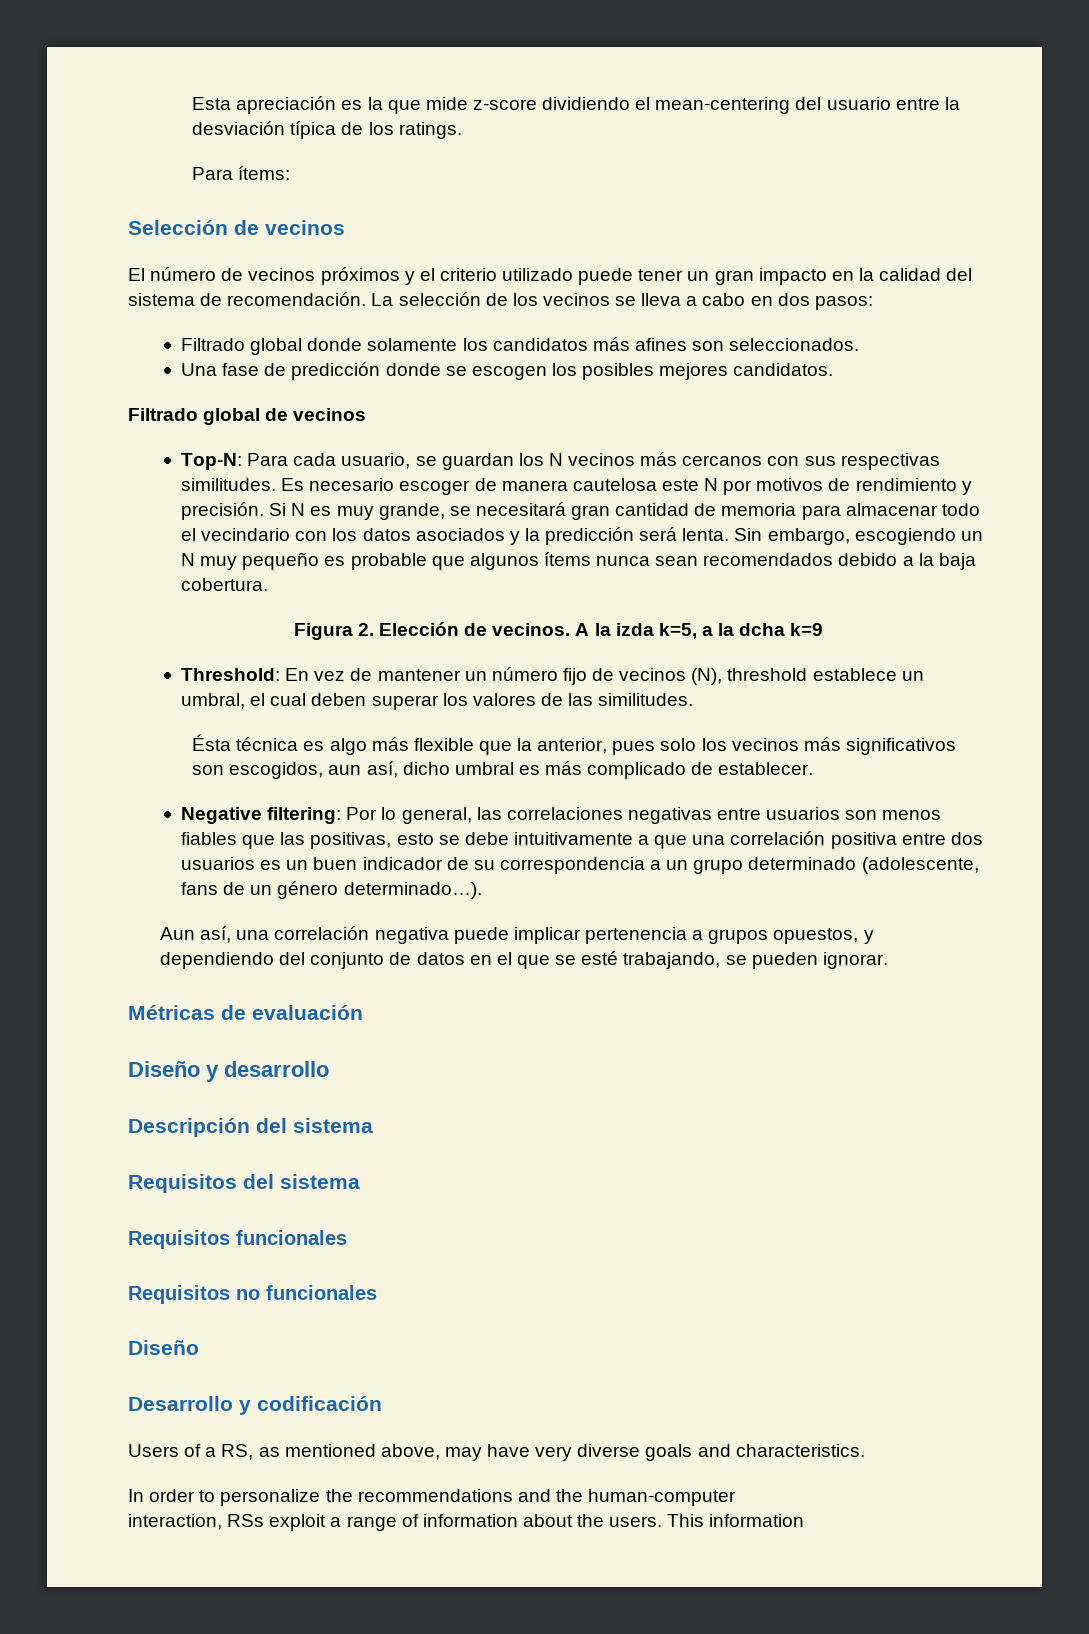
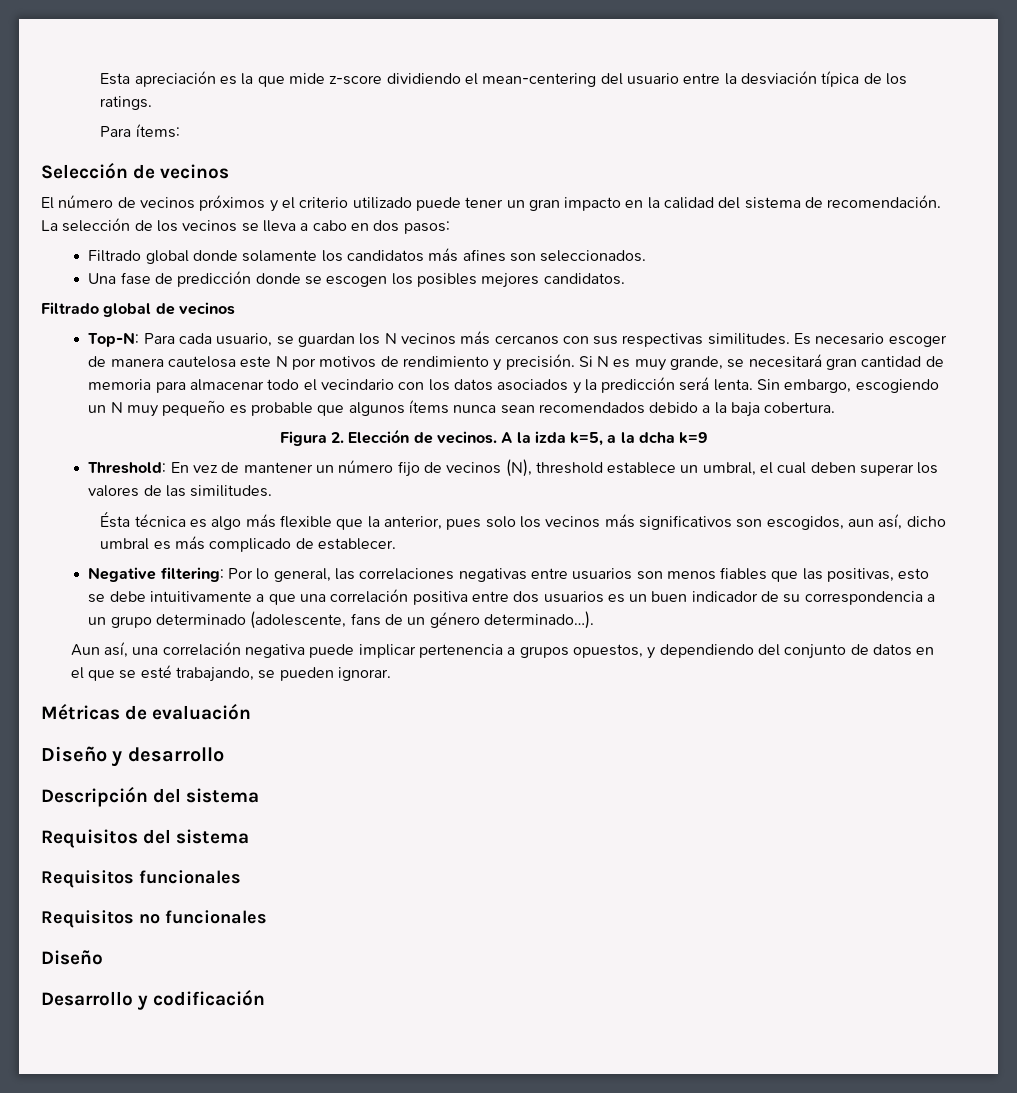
- Users of a RS, as mentioned above, may have very diverse goals and characteristics.
- In order to personalize the recommendations and the human-computer
- interaction, RSs exploit a range of information about the users. This information

